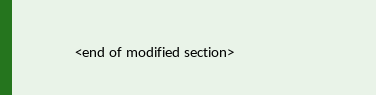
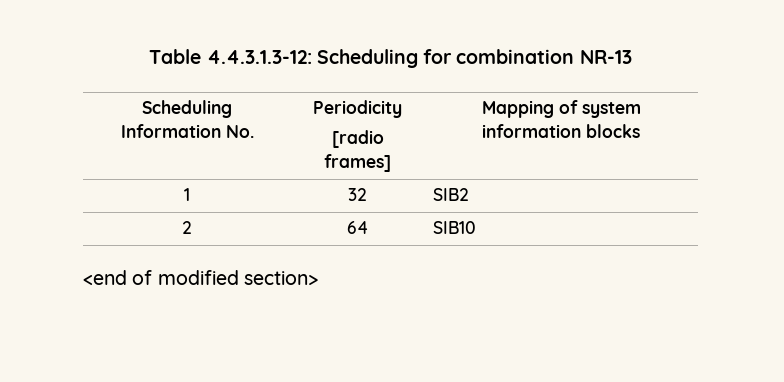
+ Table 4.4.3.1.3-12: Scheduling for combination NR-13
+ Scheduling Information No. | Periodicity
+ [radio frames] | Mapping of system information blocks
+ 1 | 32 | SIB2
+ 2 | 64 | SIB10

